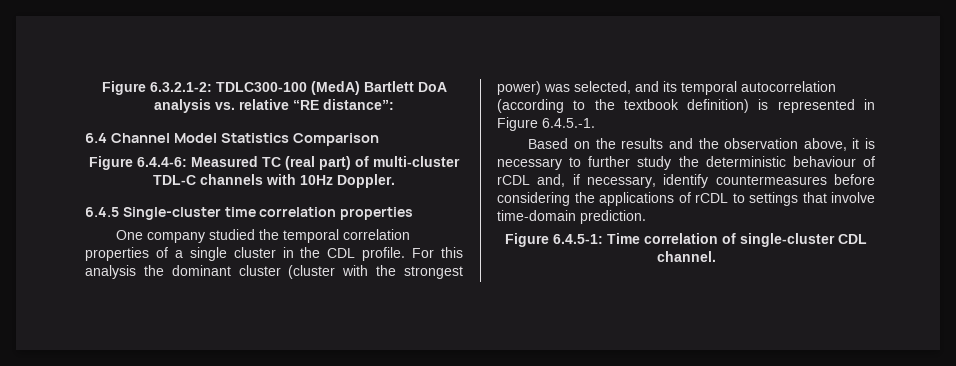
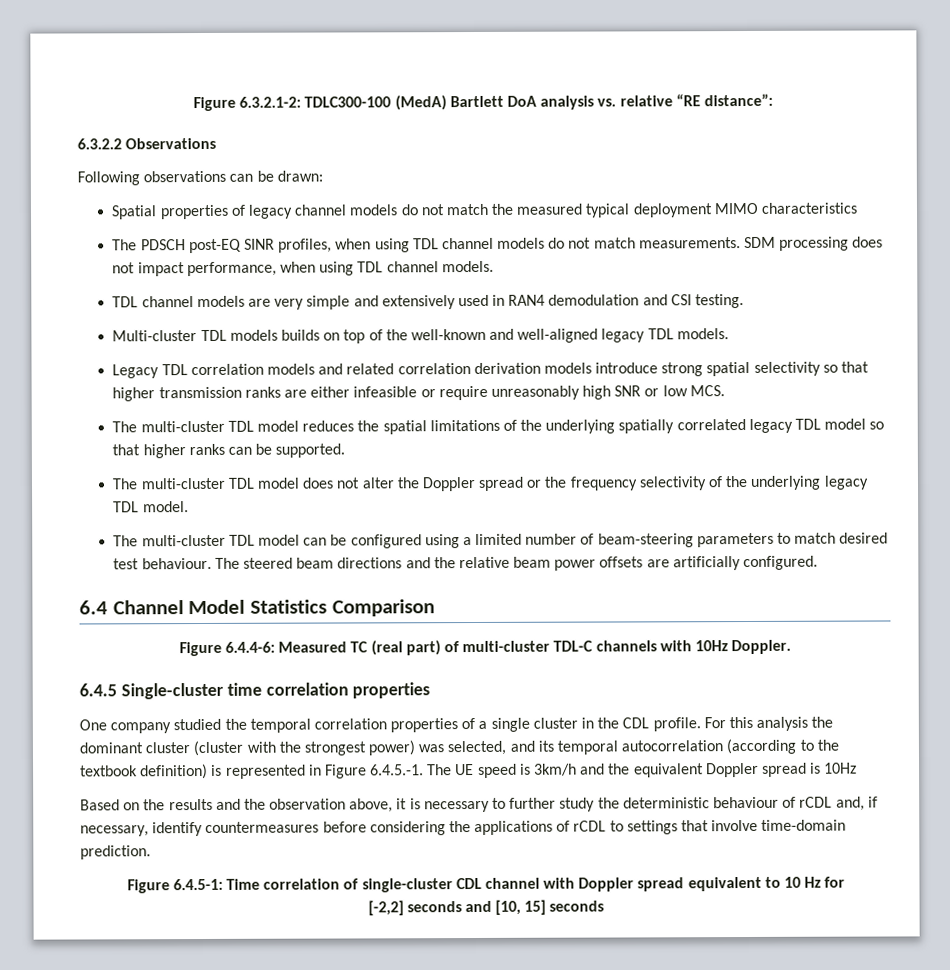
+ 6.3.2.2 Observations
+ Following observations can be drawn:
+ Spatial properties of legacy channel models do not match the measured typical deployment MIMO characteristics
+ The PDSCH post-EQ SINR profiles, when using TDL channel models do not match measurements. SDM processing does not impact performance, when using TDL channel models.
+ TDL channel models are very simple and extensively used in RAN4 demodulation and CSI testing.
+ Multi-cluster TDL models builds on top of the well-known and well-aligned legacy TDL models.
+ Legacy TDL correlation models and related correlation derivation models introduce strong spatial selectivity so that higher transmission ranks are either infeasible or require unreasonably high SNR or low MCS.
+ The multi-cluster TDL model reduces the spatial limitations of the underlying spatially correlated legacy TDL model so that higher ranks can be supported.
+ The multi-cluster TDL model does not alter the Doppler spread or the frequency selectivity of the underlying legacy TDL model.
+ The multi-cluster TDL model can be configured using a limited number of beam-steering parameters to match desired test behaviour. The steered beam directions and the relative beam power offsets are artificially configured.
- For this analysis the dominant cluster (cluster with the strongest power) was selected, and its temporal autocorrelation (according to the textbook definition) is represented in Figure 6.4.5.-1.
+ For this analysis the dominant cluster (cluster with the strongest power) was selected, and its temporal autocorrelation (according to the textbook definition) is represented in Figure 6.4.5.-1. The UE speed is 3km/h and the equivalent Doppler spread is 10Hz
- Figure 6.4.5-1: Time correlation of single-cluster CDL channel.
+ Figure 6.4.5-1: Time correlation of single-cluster CDL channel with Doppler spread equivalent to 10 Hz for
+ [-2,2] seconds and [10, 15] seconds

